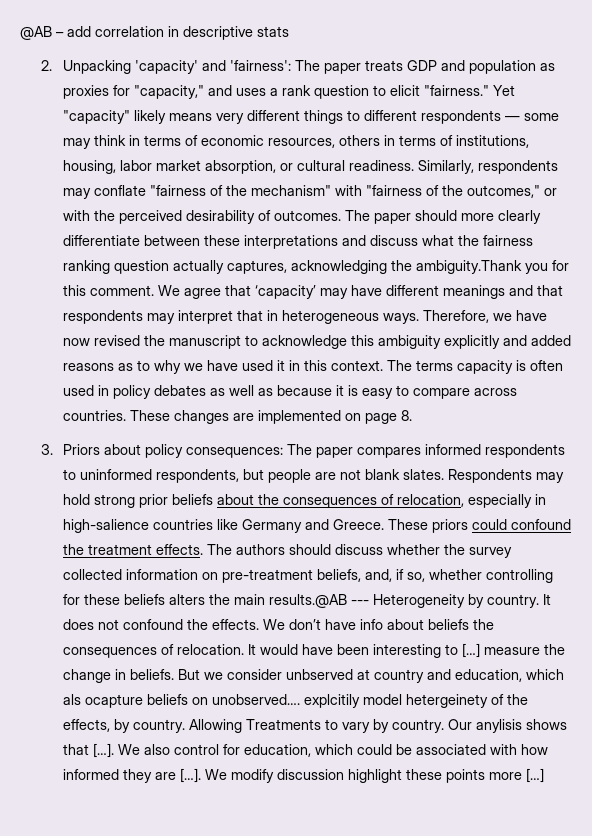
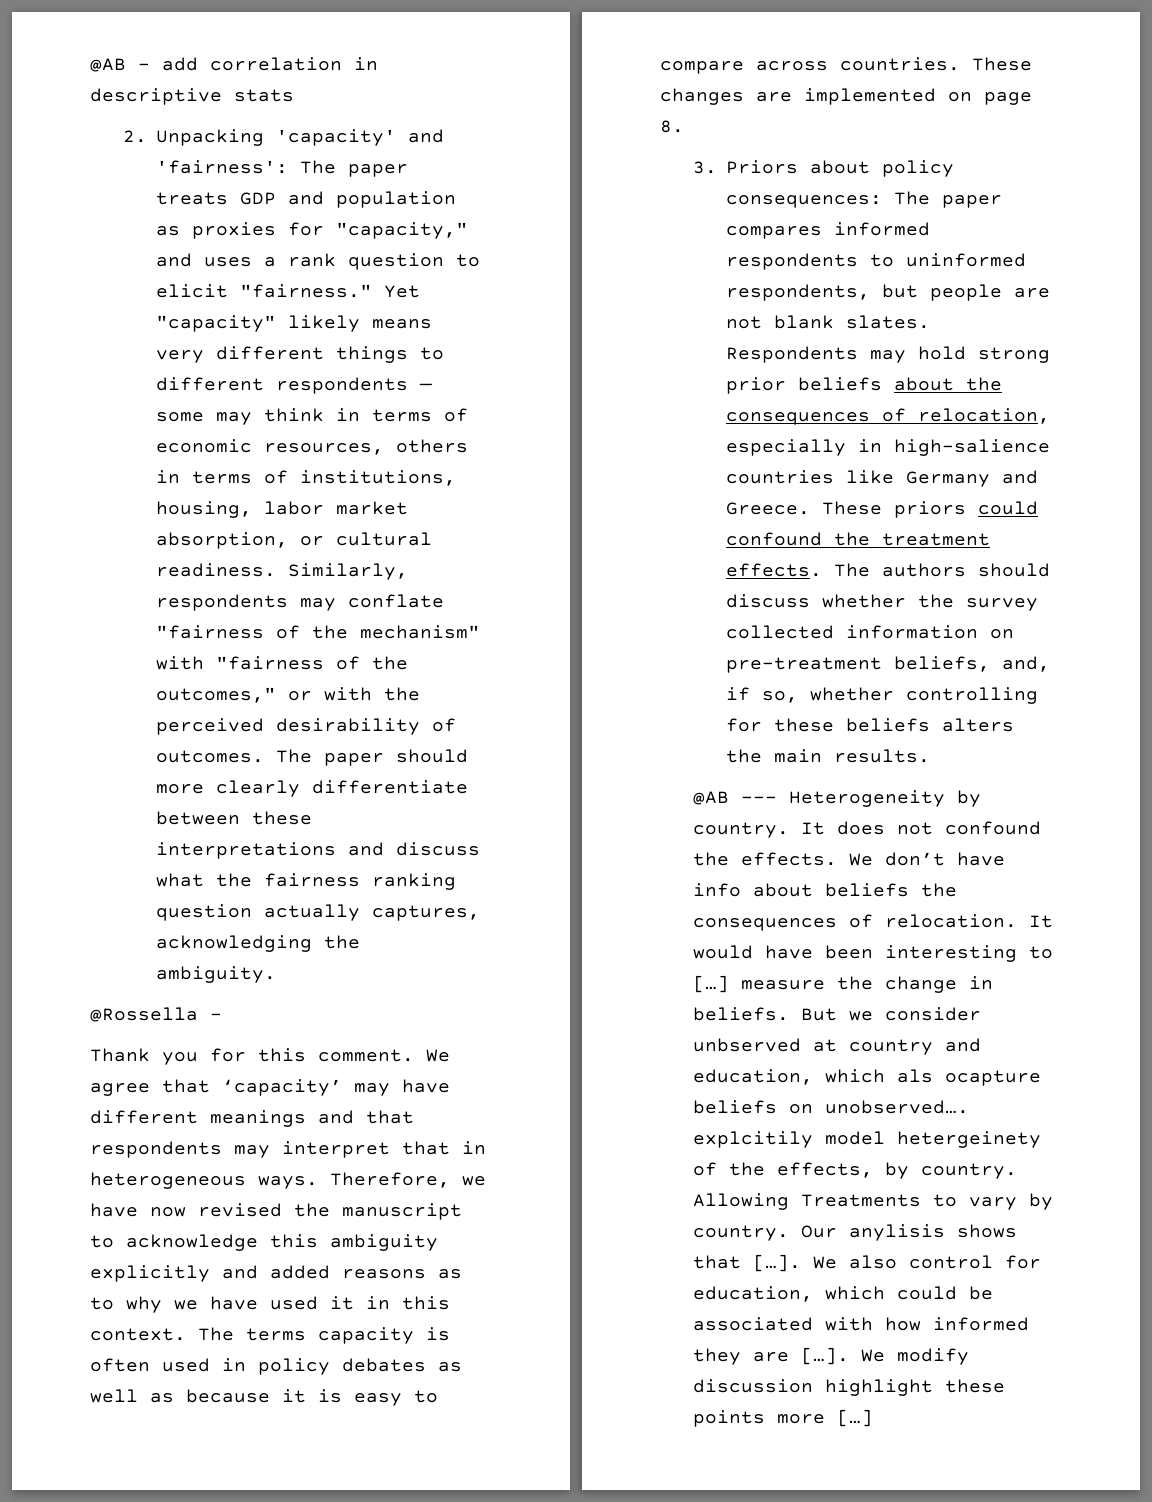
- The paper should more clearly differentiate between these interpretations and discuss what the fairness ranking question actually captures, acknowledging the ambiguity.Thank you for this comment.
+ The paper should more clearly differentiate between these interpretations and discuss what the fairness ranking question actually captures, acknowledging the ambiguity.
+ @Rossella –
+ Thank you for this comment.
- The authors should discuss whether the survey collected information on pre-treatment beliefs, and, if so, whether controlling for these beliefs alters the main results.@AB --- Heterogeneity by country.
+ The authors should discuss whether the survey collected information on pre-treatment beliefs, and, if so, whether controlling for these beliefs alters the main results.
+ @AB --- Heterogeneity by country.

